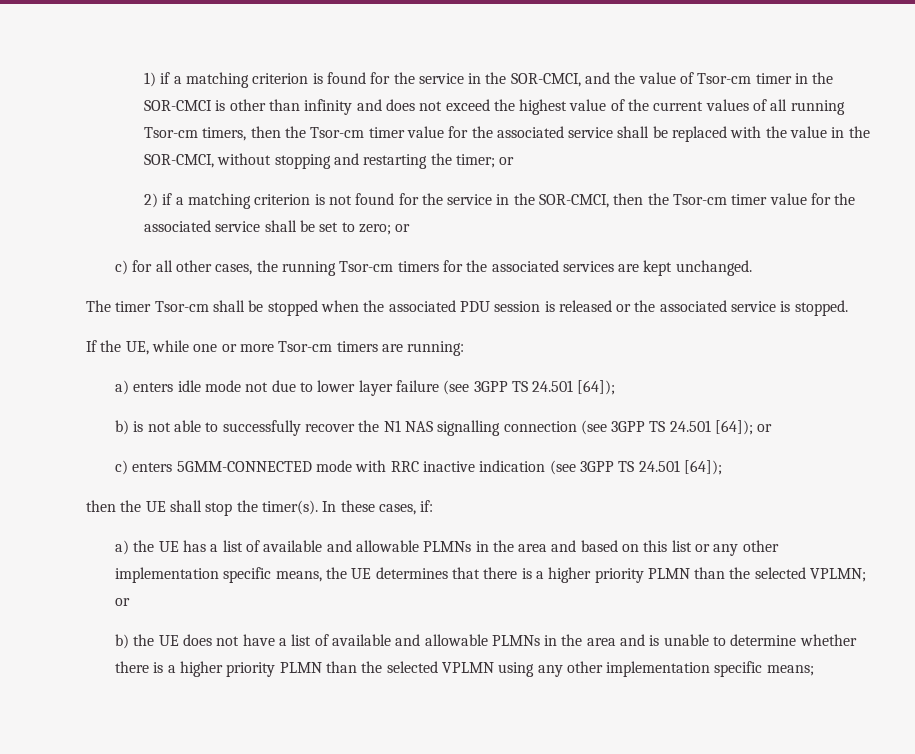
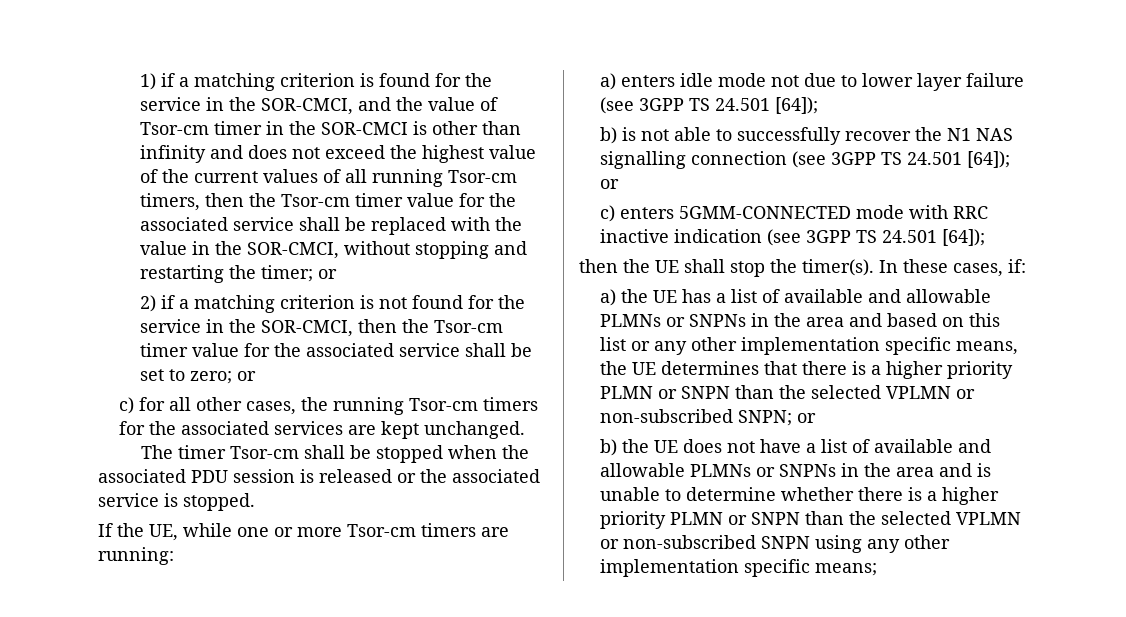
- a) the UE has a list of available and allowable PLMNs in the area and based on this list or any other implementation specific means, the UE determines that there is a higher priority PLMN than the selected VPLMN; or
+ a) the UE has a list of available and allowable PLMNs or SNPNs in the area and based on this list or any other implementation specific means, the UE determines that there is a higher priority PLMN or SNPN than the selected VPLMN or non-subscribed SNPN; or
- b) the UE does not have a list of available and allowable PLMNs in the area and is unable to determine whether there is a higher priority PLMN than the selected VPLMN using any other implementation specific means;
+ b) the UE does not have a list of available and allowable PLMNs or SNPNs in the area and is unable to determine whether there is a higher priority PLMN or SNPN than the selected VPLMN or non-subscribed SNPN using any other implementation specific means;

